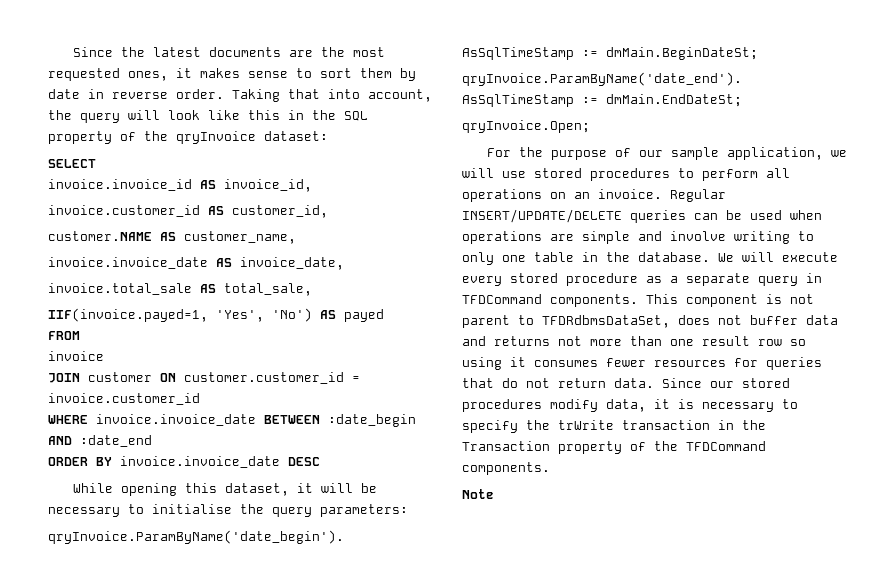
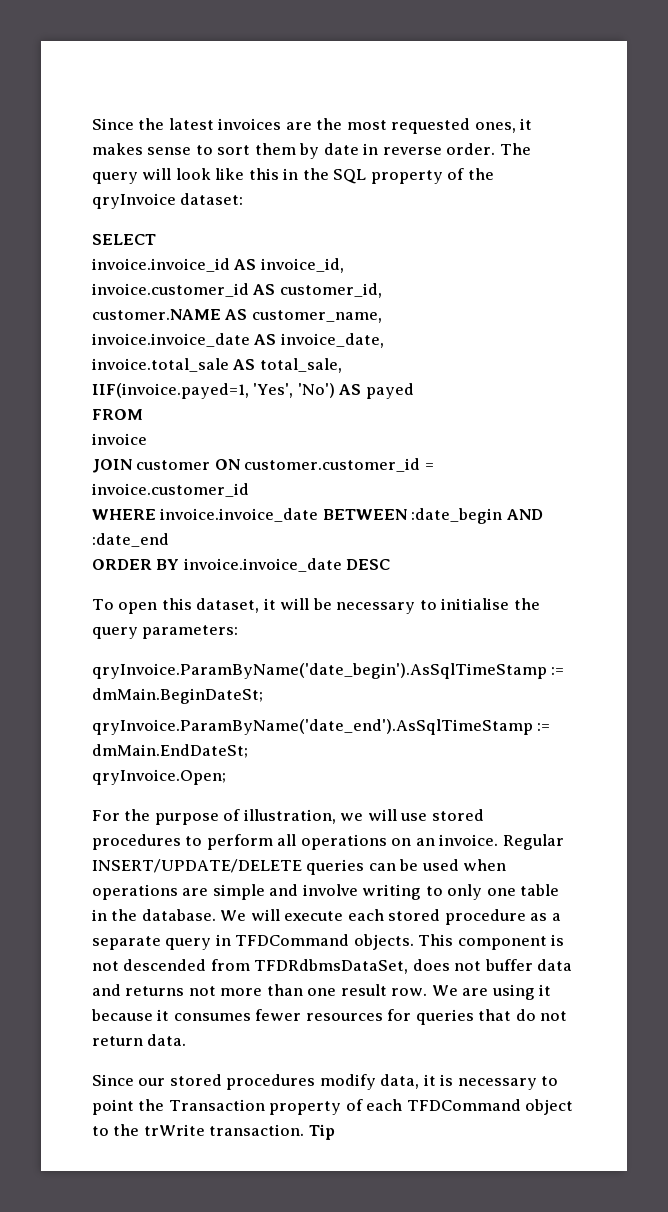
- Since the latest documents are the most requested ones, it makes sense to sort them by date in reverse order.
+ Since the latest invoices are the most requested ones, it makes sense to sort them by date in reverse order.
- Taking that into account, the query will look like this in the SQL property of the qryInvoice dataset:
+ The query will look like this in the SQL property of the qryInvoice dataset:
- While opening this dataset, it will be necessary to initialise the query parameters:
+ To open this dataset, it will be necessary to initialise the query parameters:
- For the purpose of our sample application, we will use stored procedures to perform all operations on an invoice.
+ For the purpose of illustration, we will use stored procedures to perform all operations on an invoice.
- We will execute every stored procedure as a separate query in TFDCommand components.
+ We will execute each stored procedure as a separate query in TFDCommand objects.
- This component is not parent to TFDRdbmsDataSet, does not buffer data and returns not more than one result row so using it consumes fewer resources for queries that do not return data. Since our stored procedures modify data, it is necessary to specify the trWrite transaction in the Transaction property of the TFDCommand components.
- Note
+ This component is not descended from TFDRdbmsDataSet, does not buffer data and returns not more than one result row. We are using it because it consumes fewer resources for queries that do not return data.
+ Since our stored procedures modify data, it is necessary to point the Transaction property of each TFDCommand object to the trWrite transaction. Tip

